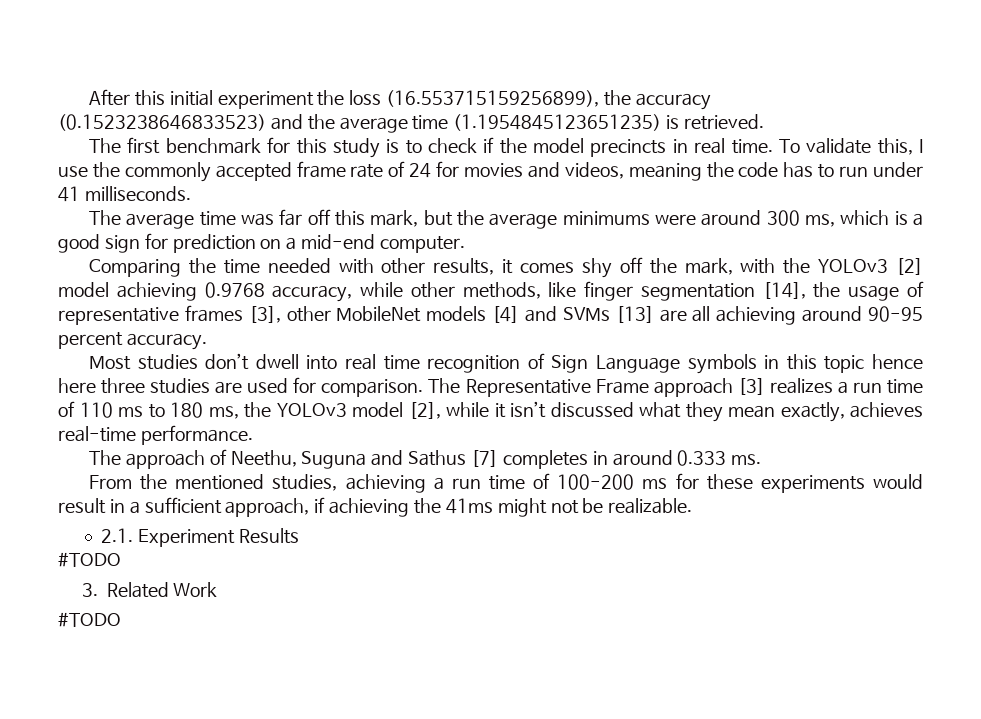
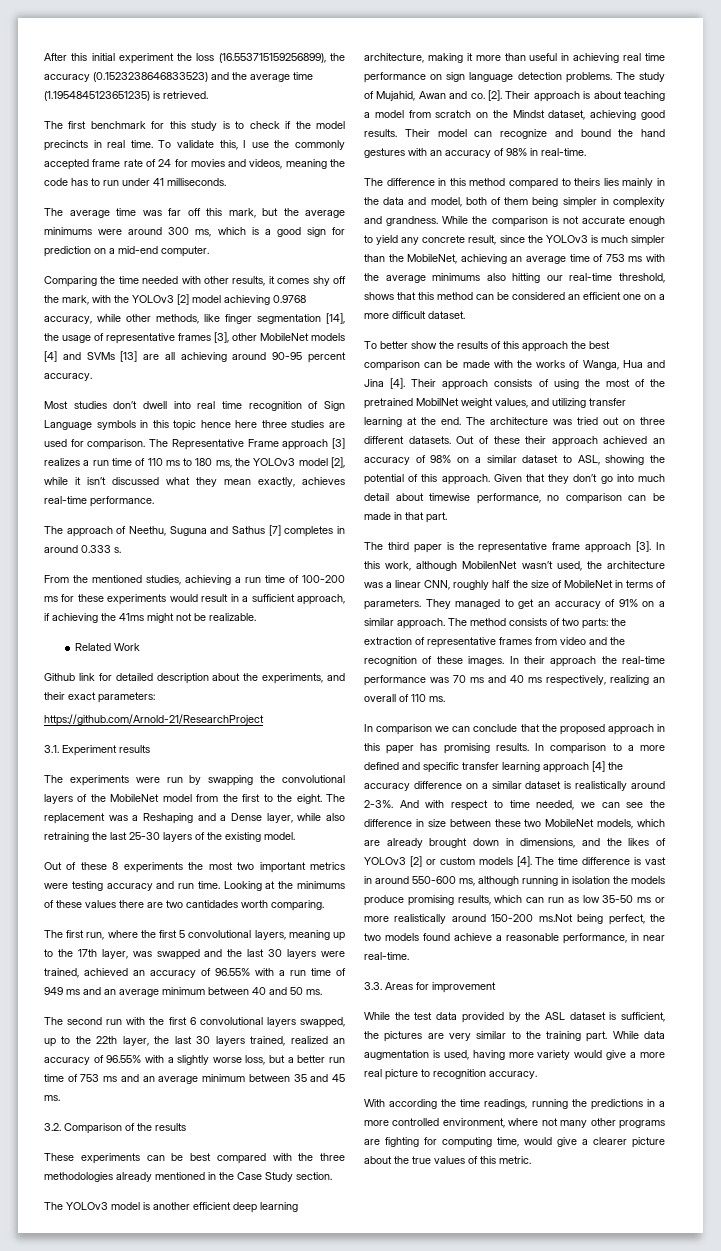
- The approach of Neethu, Suguna and Sathus [7] completes in around 0.333 ms.
+ The approach of Neethu, Suguna and Sathus [7] completes in around 0.333 s.
- 2.1. Experiment Results
- #TODO
- 3. Related Work
- #TODO
+ Related Work
+ Github link for detailed description about the experiments, and their exact parameters:
+ https://github.com/Arnold-21/ResearchProject
+ 3.1. Experiment results
+ The experiments were run by swapping the convolutional layers of the MobileNet model from the first to the eight. The replacement was a Reshaping and a Dense layer, while also retraining the last 25-30 layers of the existing model.
+ Out of these 8 experiments the most two important metrics were testing accuracy and run time. Looking at the minimums of these values there are two cantidades worth comparing.
+ The first run, where the first 5 convolutional layers, meaning up to the 17th layer, was swapped and the last 30 layers were trained, achieved an accuracy of 96.55% with a run time of 949 ms and an average minimum between 40 and 50 ms.
+ The second run with the first 6 convolutional layers swapped, up to the 22th layer, the last 30 layers trained, realized an accuracy of 96.55% with a slightly worse loss, but a better run time of 753 ms and an average minimum between 35 and 45 ms.
+ 3.2. Comparison of the results
+ These experiments can be best compared with the three methodologies already mentioned in the Case Study section.
+ The YOLOv3 model is another efficient deep learning architecture, making it more than useful in achieving real time performance on sign language detection problems. The study of Mujahid, Awan and co. [2]. Their approach is about teaching a model from scratch on the Mindst dataset, achieving good results. Their model can recognize and bound the hand gestures with an accuracy of 98% in real-time.
+ The difference in this method compared to theirs lies mainly in the data and model, both of them being simpler in complexity and grandness. While the comparison is not accurate enough to yield any concrete result, since the YOLOv3 is much simpler than the MobileNet, achieving an average time of 753 ms with the average minimums also hitting our real-time threshold, shows that this method can be considered an efficient one on a more difficult dataset.
+ To better show the results of this approach the best comparison can be made with the works of Wanga, Hua and Jina [4]. Their approach consists of using the most of the pretrained MobilNet weight values, and utilizing transfer learning at the end. The architecture was tried out on three different datasets. Out of these their approach achieved an accuracy of 98% on a similar dataset to ASL, showing the potential of this approach. Given that they don’t go into much detail about timewise performance, no comparison can be made in that part.
+ The third paper is the representative frame approach [3]. In this work, although MobilenNet wasn’t used, the architecture was a linear CNN, roughly half the size of MobileNet in terms of parameters. They managed to get an accuracy of 91% on a similar approach. The method consists of two parts: the extraction of representative frames from video and the recognition of these images. In their approach the real-time performance was 70 ms and 40 ms respectively, realizing an overall of 110 ms.
+ In comparison we can conclude that the proposed approach in this paper has promising results. In comparison to a more defined and specific transfer learning approach [4] the accuracy difference on a similar dataset is realistically around 2-3%. And with respect to time needed, we can see the difference in size between these two MobileNet models, which are already brought down in dimensions, and the likes of YOLOv3 [2] or custom models [4]. The time difference is vast in around 550-600 ms, although running in isolation the models produce promising results, which can run as low 35-50 ms or more realistically around 150-200 ms.Not being perfect, the two models found achieve a reasonable performance, in near real-time.
+ 3.3. Areas for improvement
+ While the test data provided by the ASL dataset is sufficient, the pictures are very similar to the training part. While data augmentation is used, having more variety would give a more real picture to recognition accuracy.
+ With according the time readings, running the predictions in a more controlled environment, where not many other programs are fighting for computing time, would give a clearer picture about the true values of this metric.

